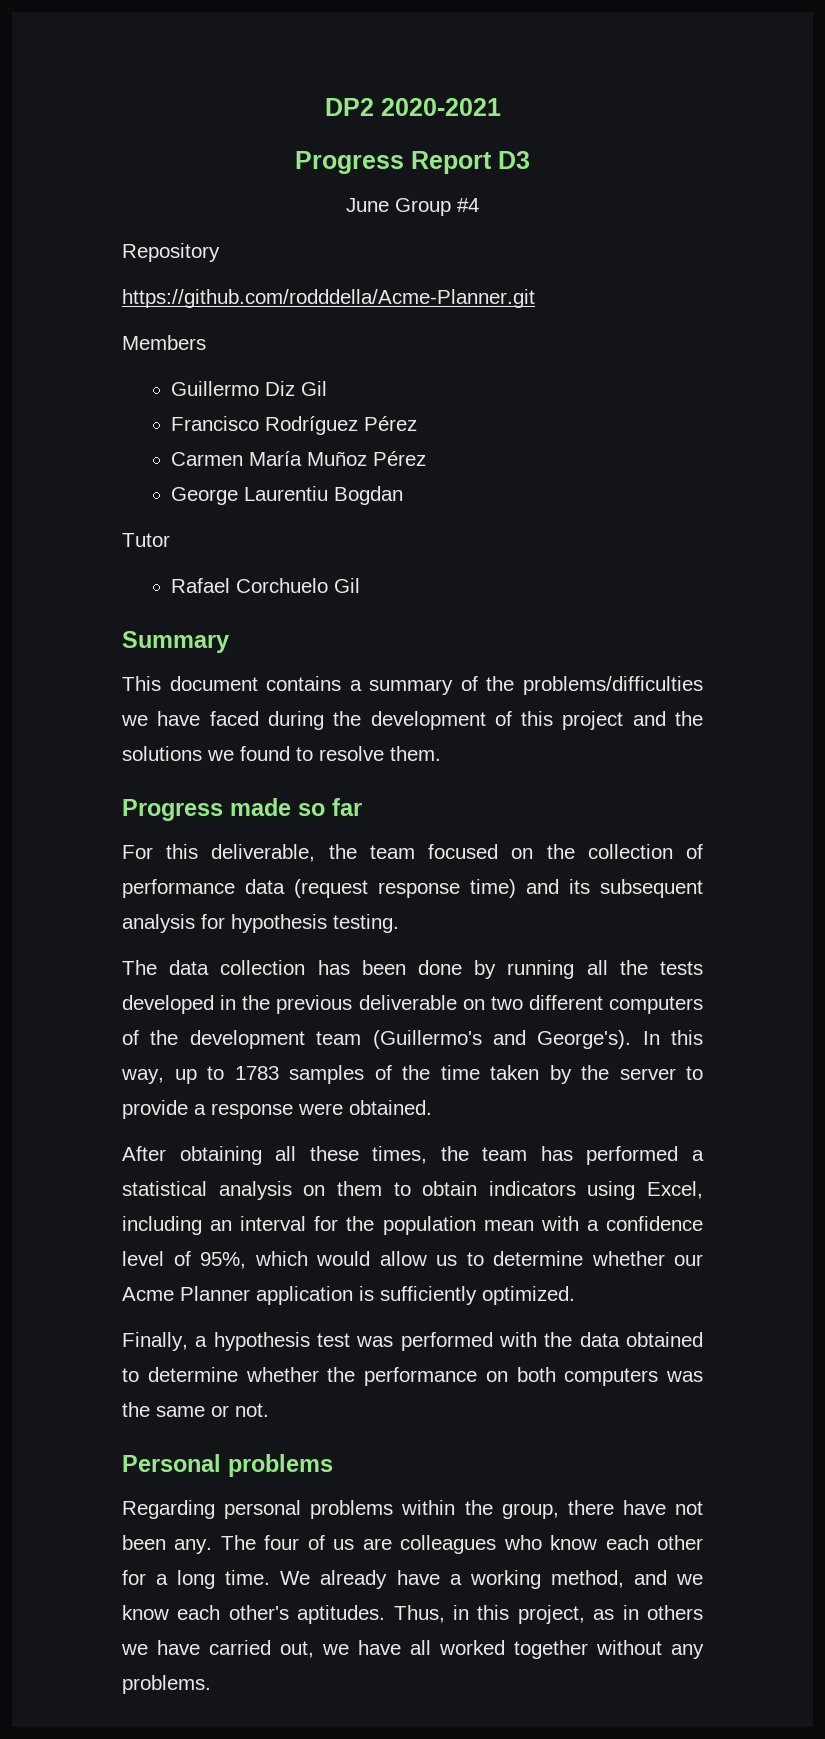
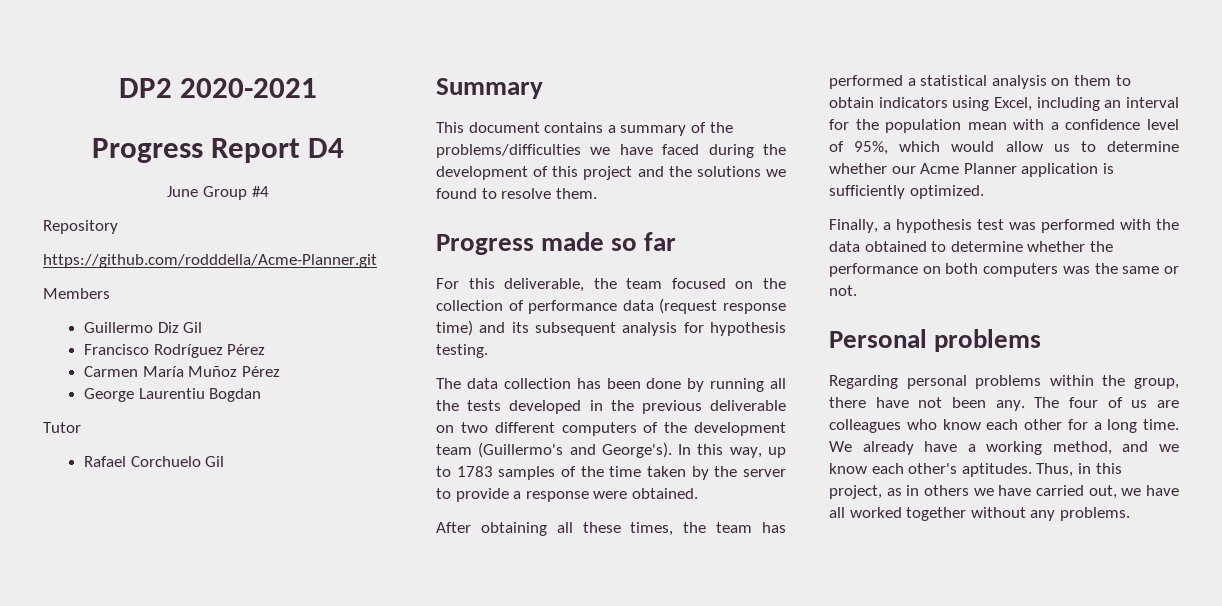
- Progress Report D3
+ Progress Report D4

